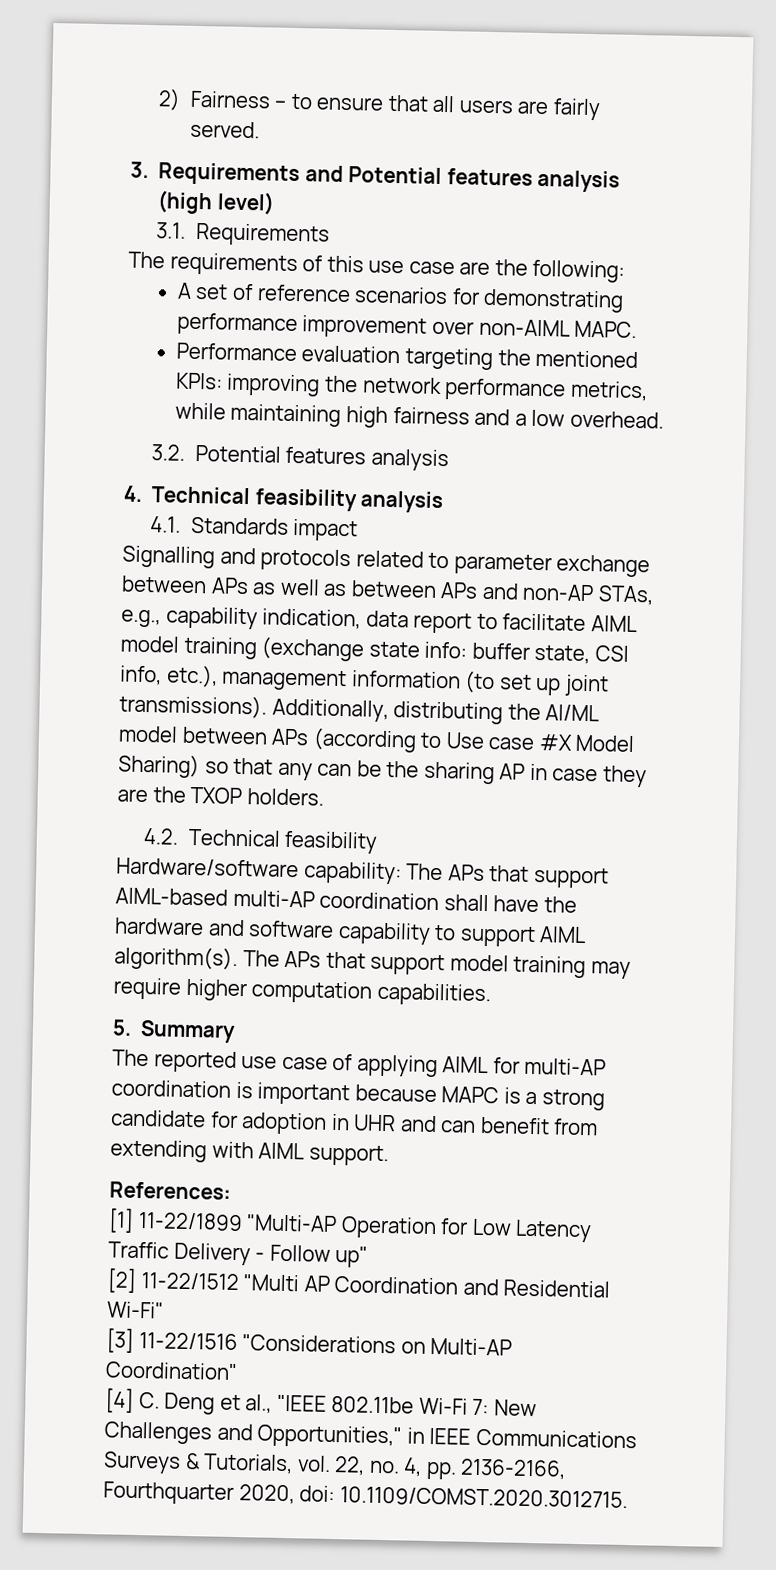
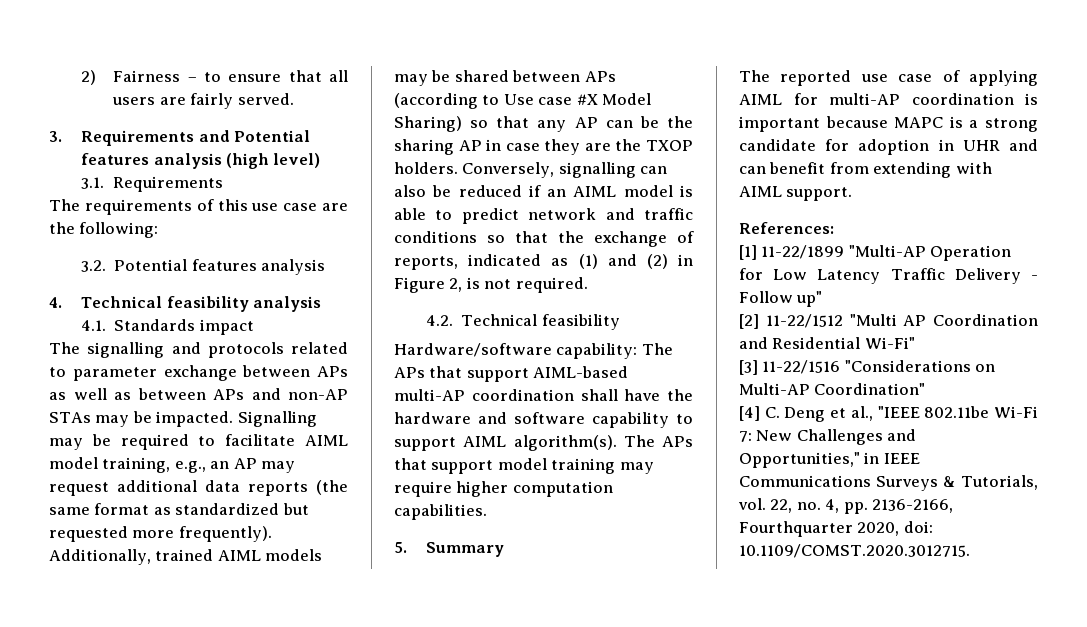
- A set of reference scenarios for demonstrating performance improvement over non-AIML MAPC.
- Performance evaluation targeting the mentioned KPIs: improving the network performance metrics, while maintaining high fairness and a low overhead.
- Signalling and protocols related to parameter exchange between APs as well as between APs and non-AP STAs, e.g., capability indication, data report to facilitate AIML model training (exchange state info: buffer state, CSI info, etc.), management information (to set up joint transmissions). Additionally, distributing the AI/ML model between APs (according to Use case #X Model Sharing) so that any can be the sharing AP in case they are the TXOP holders.
+ The signalling and protocols related to parameter exchange between APs as well as between APs and non-AP STAs may be impacted. Signalling may be required to facilitate AIML model training, e.g., an AP may request additional data reports (the same format as standardized but requested more frequently). Additionally, trained AIML models may be shared between APs (according to Use case #X Model Sharing) so that any AP can be the sharing AP in case they are the TXOP holders. Conversely, signalling can also be reduced if an AIML model is able to predict network and traffic conditions so that the exchange of reports, indicated as (1) and (2) in Figure 2, is not required.

